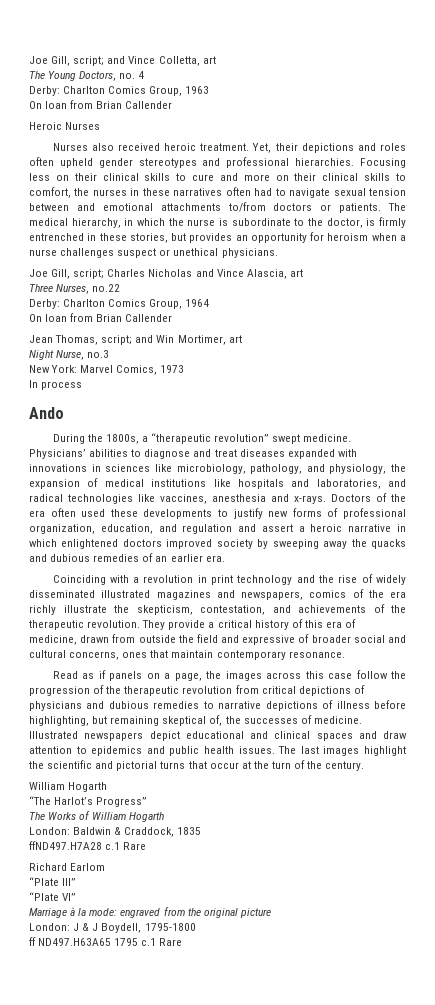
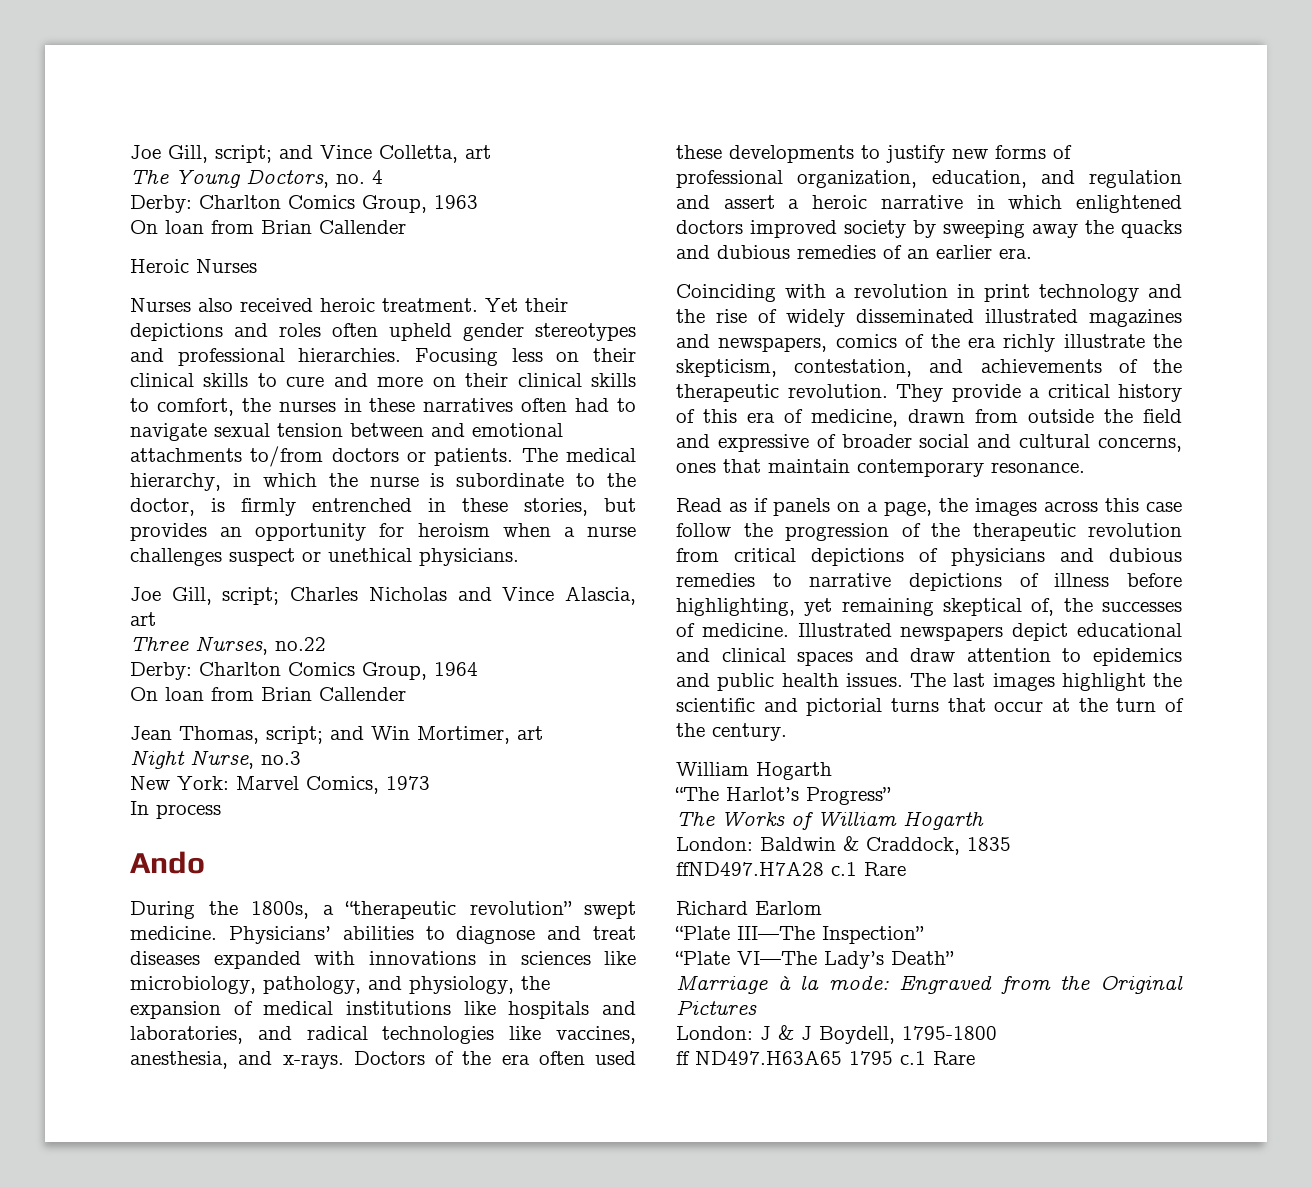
- Yet, their depictions and roles often upheld gender stereotypes and professional hierarchies.
+ Yet their depictions and roles often upheld gender stereotypes and professional hierarchies.
- Physicians’ abilities to diagnose and treat diseases expanded with innovations in sciences like microbiology, pathology, and physiology, the expansion of medical institutions like hospitals and laboratories, and radical technologies like vaccines, anesthesia and x-rays.
+ Physicians’ abilities to diagnose and treat diseases expanded with innovations in sciences like microbiology, pathology, and physiology, the expansion of medical institutions like hospitals and laboratories, and radical technologies like vaccines, anesthesia, and x-rays.
- Read as if panels on a page, the images across this case follow the progression of the therapeutic revolution from critical depictions of physicians and dubious remedies to narrative depictions of illness before highlighting, but remaining skeptical of, the successes of medicine.
+ Read as if panels on a page, the images across this case follow the progression of the therapeutic revolution from critical depictions of physicians and dubious remedies to narrative depictions of illness before highlighting, yet remaining skeptical of, the successes of medicine.
- “Plate III”
- “Plate VI”
+ “Plate III—The Inspection”
+ “Plate VI—The Lady’s Death”
- Marriage à la mode: engraved from the original picture
+ Marriage à la mode: Engraved from the Original Pictures

